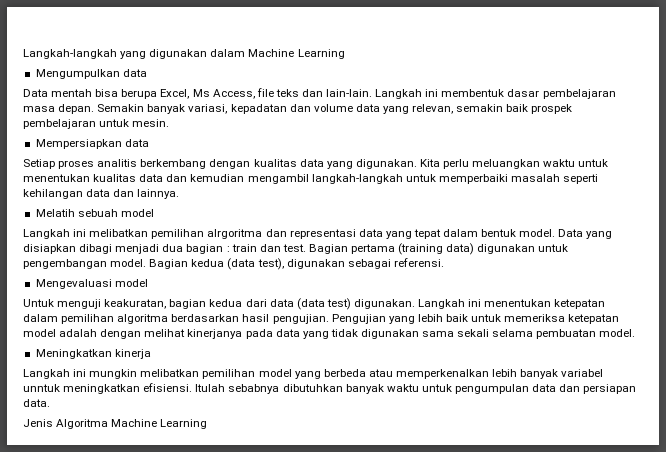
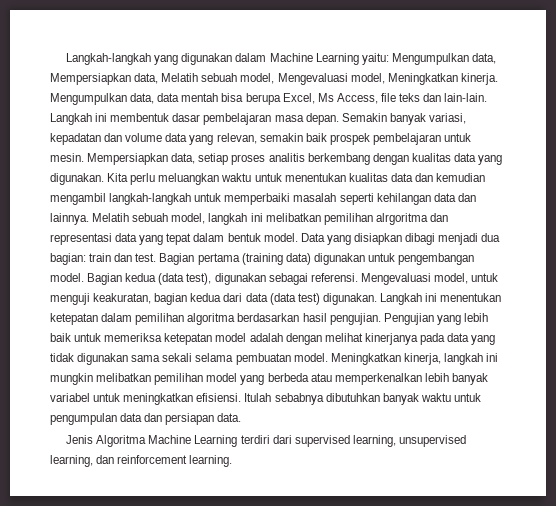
- Langkah-langkah yang digunakan dalam Machine Learning
- Mengumpulkan data
- Data mentah bisa berupa Excel, Ms Access, file teks dan lain-lain.
+ Langkah-langkah yang digunakan dalam Machine Learning yaitu: Mengumpulkan data, Mempersiapkan data, Melatih sebuah model, Mengevaluasi model, Meningkatkan kinerja. Mengumpulkan data, data mentah bisa berupa Excel, Ms Access, file teks dan lain-lain.
- Semakin banyak variasi, kepadatan dan volume data yang relevan, semakin baik prospek pembelajaran untuk mesin.
- Mempersiapkan data
- Setiap proses analitis berkembang dengan kualitas data yang digunakan.
+ Semakin banyak variasi, kepadatan dan volume data yang relevan, semakin baik prospek pembelajaran untuk mesin. Mempersiapkan data, setiap proses analitis berkembang dengan kualitas data yang digunakan.
- Kita perlu meluangkan waktu untuk menentukan kualitas data dan kemudian mengambil langkah-langkah untuk memperbaiki masalah seperti kehilangan data dan lainnya.
- Melatih sebuah model
- Langkah ini melibatkan pemilihan alrgoritma dan representasi data yang tepat dalam bentuk model.
+ Kita perlu meluangkan waktu untuk menentukan kualitas data dan kemudian mengambil langkah-langkah untuk memperbaiki masalah seperti kehilangan data dan lainnya. Melatih sebuah model, langkah ini melibatkan pemilihan alrgoritma dan representasi data yang tepat dalam bentuk model.
- Data yang disiapkan dibagi menjadi dua bagian : train dan test.
+ Data yang disiapkan dibagi menjadi dua bagian: train dan test.
- Bagian kedua (data test), digunakan sebagai referensi.
- Mengevaluasi model
- Untuk menguji keakuratan, bagian kedua dari data (data test) digunakan.
+ Bagian kedua (data test), digunakan sebagai referensi. Mengevaluasi model, untuk menguji keakuratan, bagian kedua dari data (data test) digunakan.
- Pengujian yang lebih baik untuk memeriksa ketepatan model adalah dengan melihat kinerjanya pada data yang tidak digunakan sama sekali selama pembuatan model.
- Meningkatkan kinerja
- Langkah ini mungkin melibatkan pemilihan model yang berbeda atau memperkenalkan lebih banyak variabel unntuk meningkatkan efisiensi.
+ Pengujian yang lebih baik untuk memeriksa ketepatan model adalah dengan melihat kinerjanya pada data yang tidak digunakan sama sekali selama pembuatan model. Meningkatkan kinerja, langkah ini mungkin melibatkan pemilihan model yang berbeda atau memperkenalkan lebih banyak variabel untuk meningkatkan efisiensi.
- Jenis Algoritma Machine Learning
+ Jenis Algoritma Machine Learning terdiri dari supervised learning, unsupervised learning, dan reinforcement learning.

